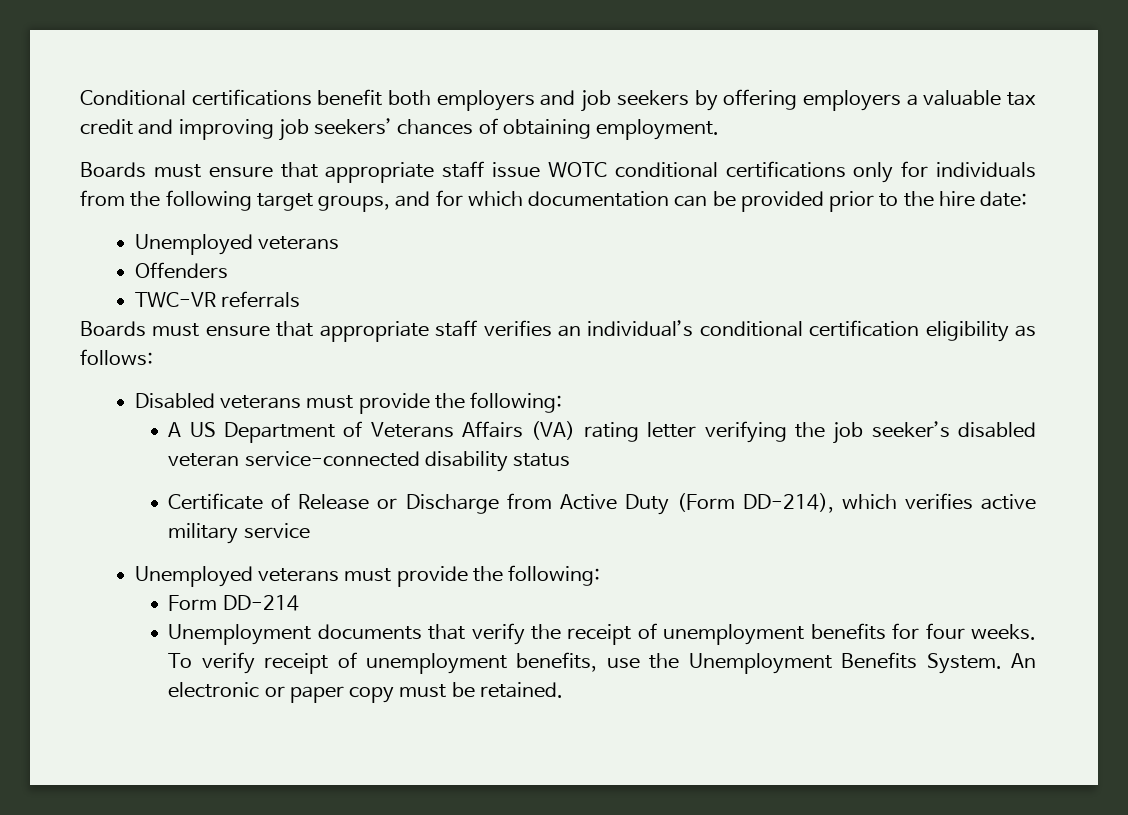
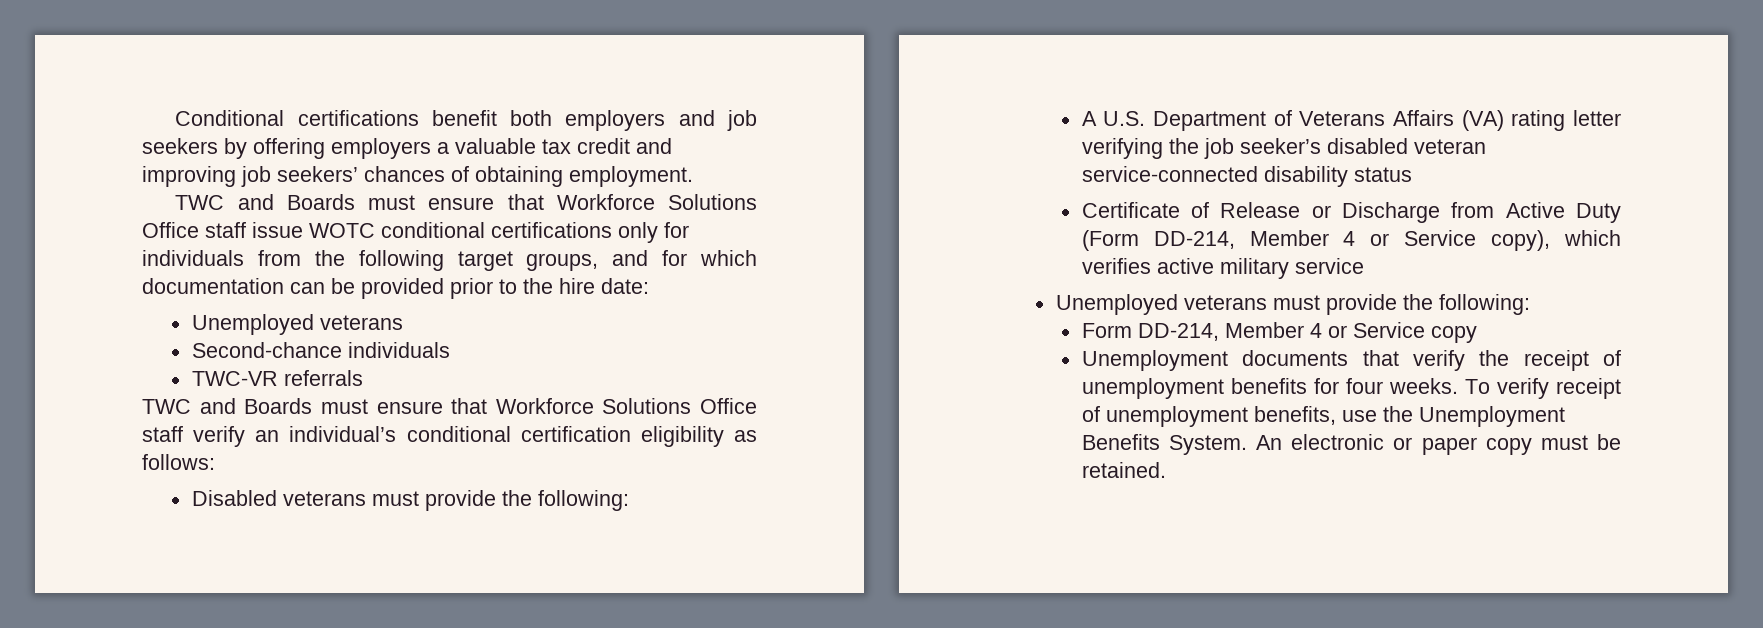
- Boards must ensure that appropriate staff issue WOTC conditional certifications only for individuals from the following target groups, and for which documentation can be provided prior to the hire date:
+ TWC and Boards must ensure that Workforce Solutions Office staff issue WOTC conditional certifications only for individuals from the following target groups, and for which documentation can be provided prior to the hire date:
- Offenders
+ Second-chance individuals
- Boards must ensure that appropriate staff verifies an individual’s conditional certification eligibility as follows:
+ TWC and Boards must ensure that Workforce Solutions Office staff verify an individual’s conditional certification eligibility as follows:
- A US Department of Veterans Affairs (VA) rating letter verifying the job seeker’s disabled veteran service-connected disability status
+ A U.S. Department of Veterans Affairs (VA) rating letter verifying the job seeker’s disabled veteran service-connected disability status
- Certificate of Release or Discharge from Active Duty (Form DD-214), which verifies active military service
+ Certificate of Release or Discharge from Active Duty (Form DD-214, Member 4 or Service copy), which verifies active military service
- Form DD-214
+ Form DD-214, Member 4 or Service copy

